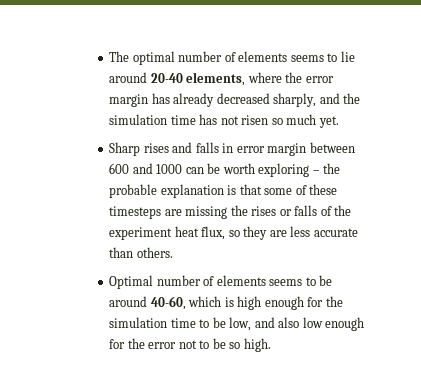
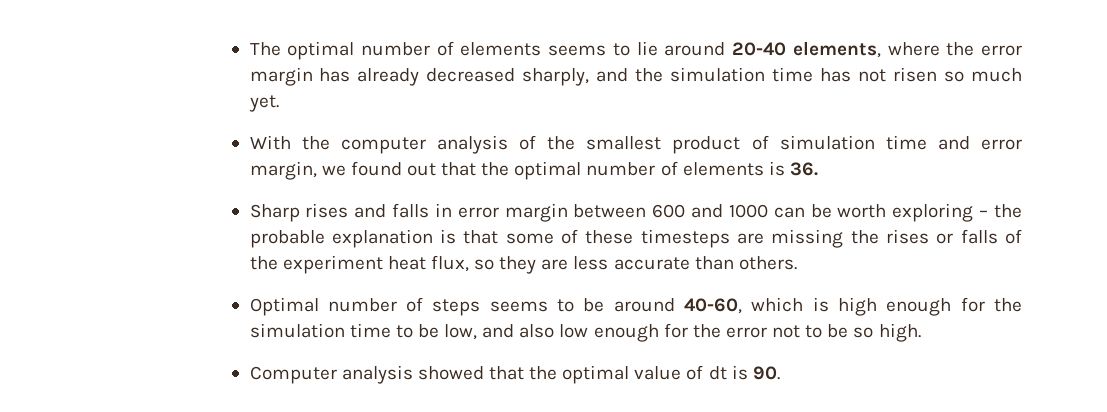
+ With the computer analysis of the smallest product of simulation time and error margin, we found out that the optimal number of elements is 36.
- Optimal number of elements seems to be around 40-60, which is high enough for the simulation time to be low, and also low enough for the error not to be so high.
+ Optimal number of steps seems to be around 40-60, which is high enough for the simulation time to be low, and also low enough for the error not to be so high.
+ Computer analysis showed that the optimal value of dt is 90.

